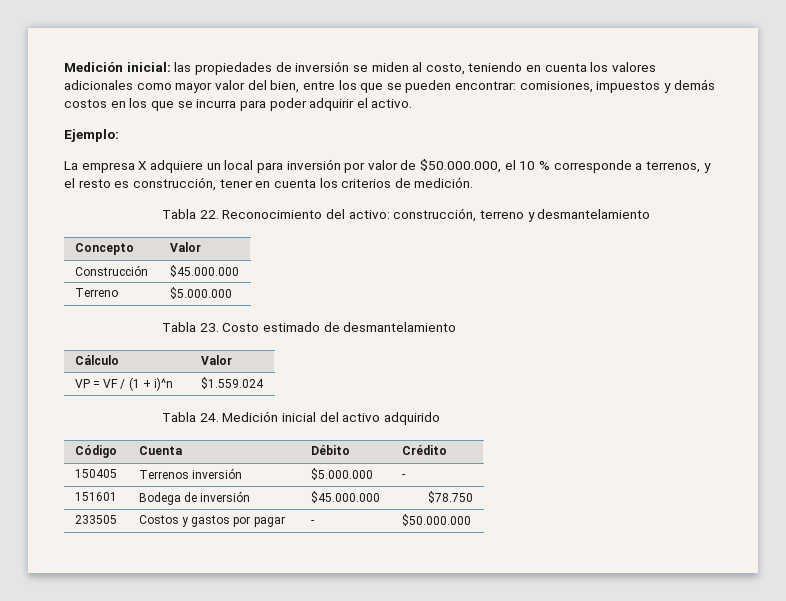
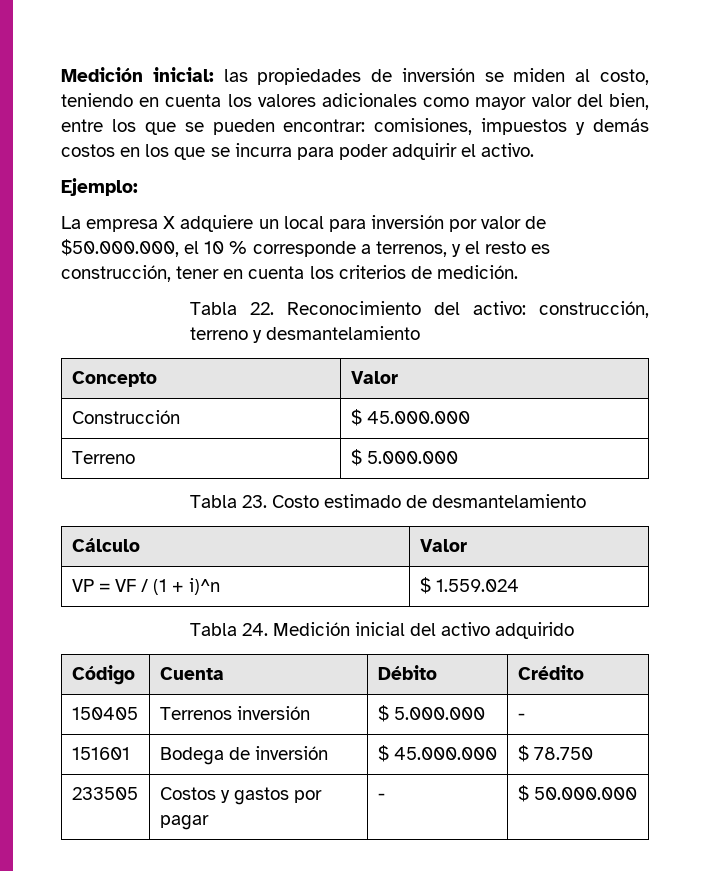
- Construcción | $45.000.000
+ Construcción | $ 45.000.000
- Terreno | $5.000.000
+ Terreno | $ 5.000.000
- VP = VF / (1 + i)^n | $1.559.024
+ VP = VF / (1 + i)^n | $ 1.559.024
- 150405 | Terrenos inversión | $5.000.000 | -
+ 150405 | Terrenos inversión | $ 5.000.000 | -
- 151601 | Bodega de inversión | $45.000.000 | $78.750
+ 151601 | Bodega de inversión | $ 45.000.000 | $ 78.750
- 233505 | Costos y gastos por pagar | - | $50.000.000
+ 233505 | Costos y gastos por pagar | - | $ 50.000.000

